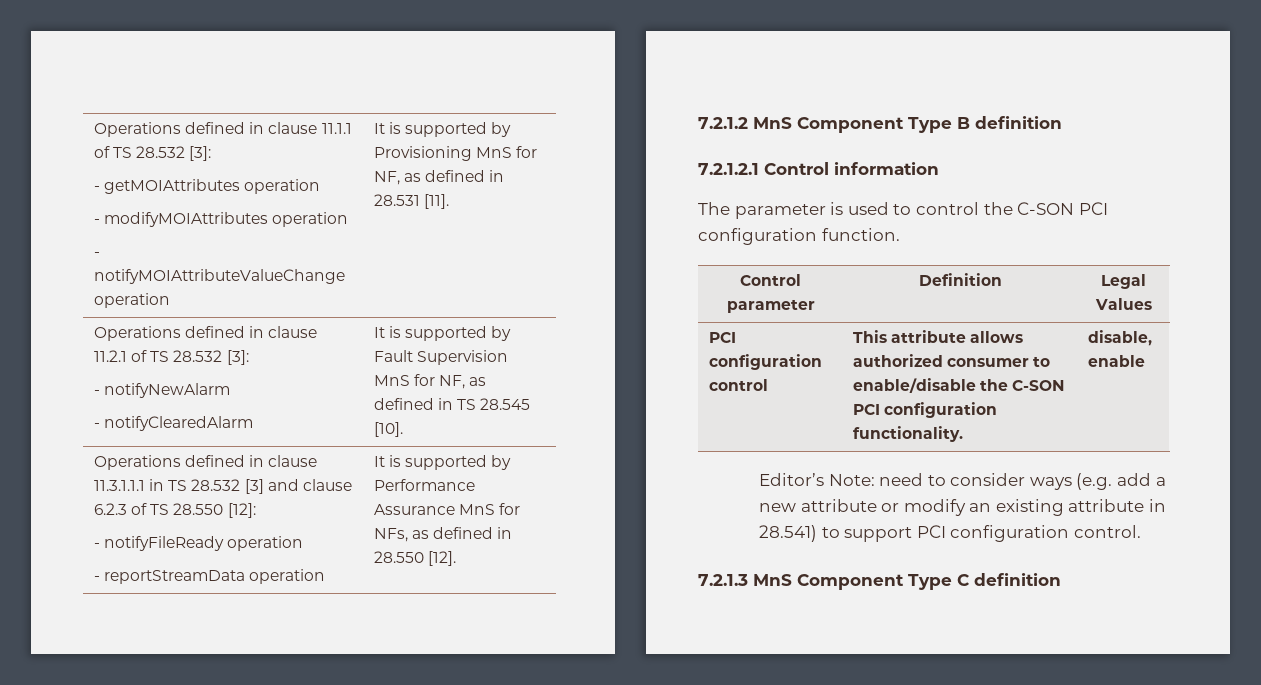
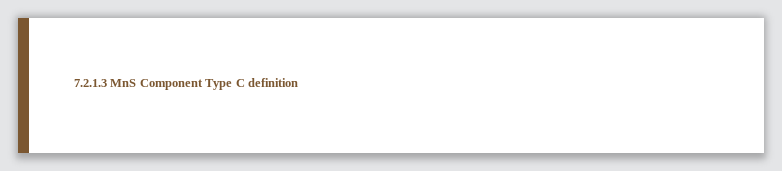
- Operations defined in clause 11.1.1 of TS 28.532 [3]:
- - getMOIAttributes operation
- - modifyMOIAttributes operation
- - notifyMOIAttributeValueChange operation | It is supported by Provisioning MnS for NF, as defined in 28.531 [11].
- Operations defined in clause 11.2.1 of TS 28.532 [3]:
- - notifyNewAlarm
- - notifyClearedAlarm | It is supported by Fault Supervision MnS for NF, as defined in TS 28.545 [10].
- Operations defined in clause 11.3.1.1.1 in TS 28.532 [3] and clause 6.2.3 of TS 28.550 [12]:
- - notifyFileReady operation
- - reportStreamData operation | It is supported by Performance Assurance MnS for NFs, as defined in 28.550 [12].
- 7.2.1.2 MnS Component Type B definition
- 7.2.1.2.1 Control information
- The parameter is used to control the C-SON PCI configuration function.
- Control parameter | Definition | Legal Values
- PCI configuration control | This attribute allows authorized consumer to enable/disable the C-SON PCI configuration functionality. | disable, enable
- Editor’s Note: need to consider ways (e.g. add a new attribute or modify an existing attribute in 28.541) to support PCI configuration control.

